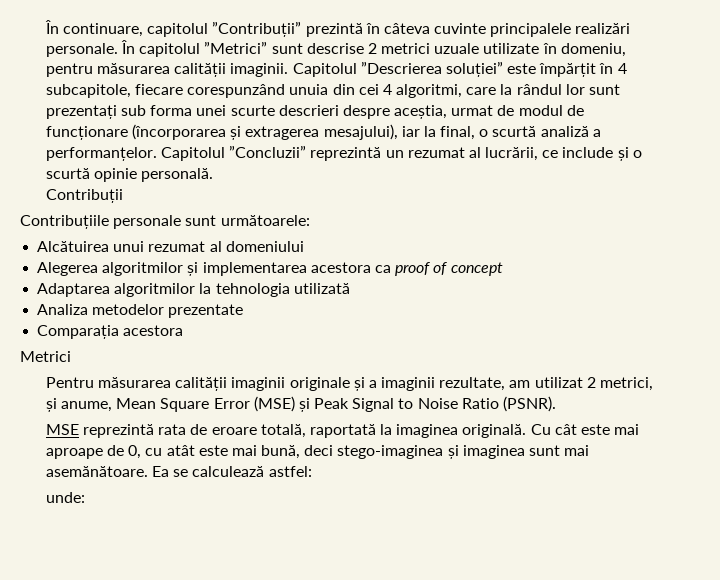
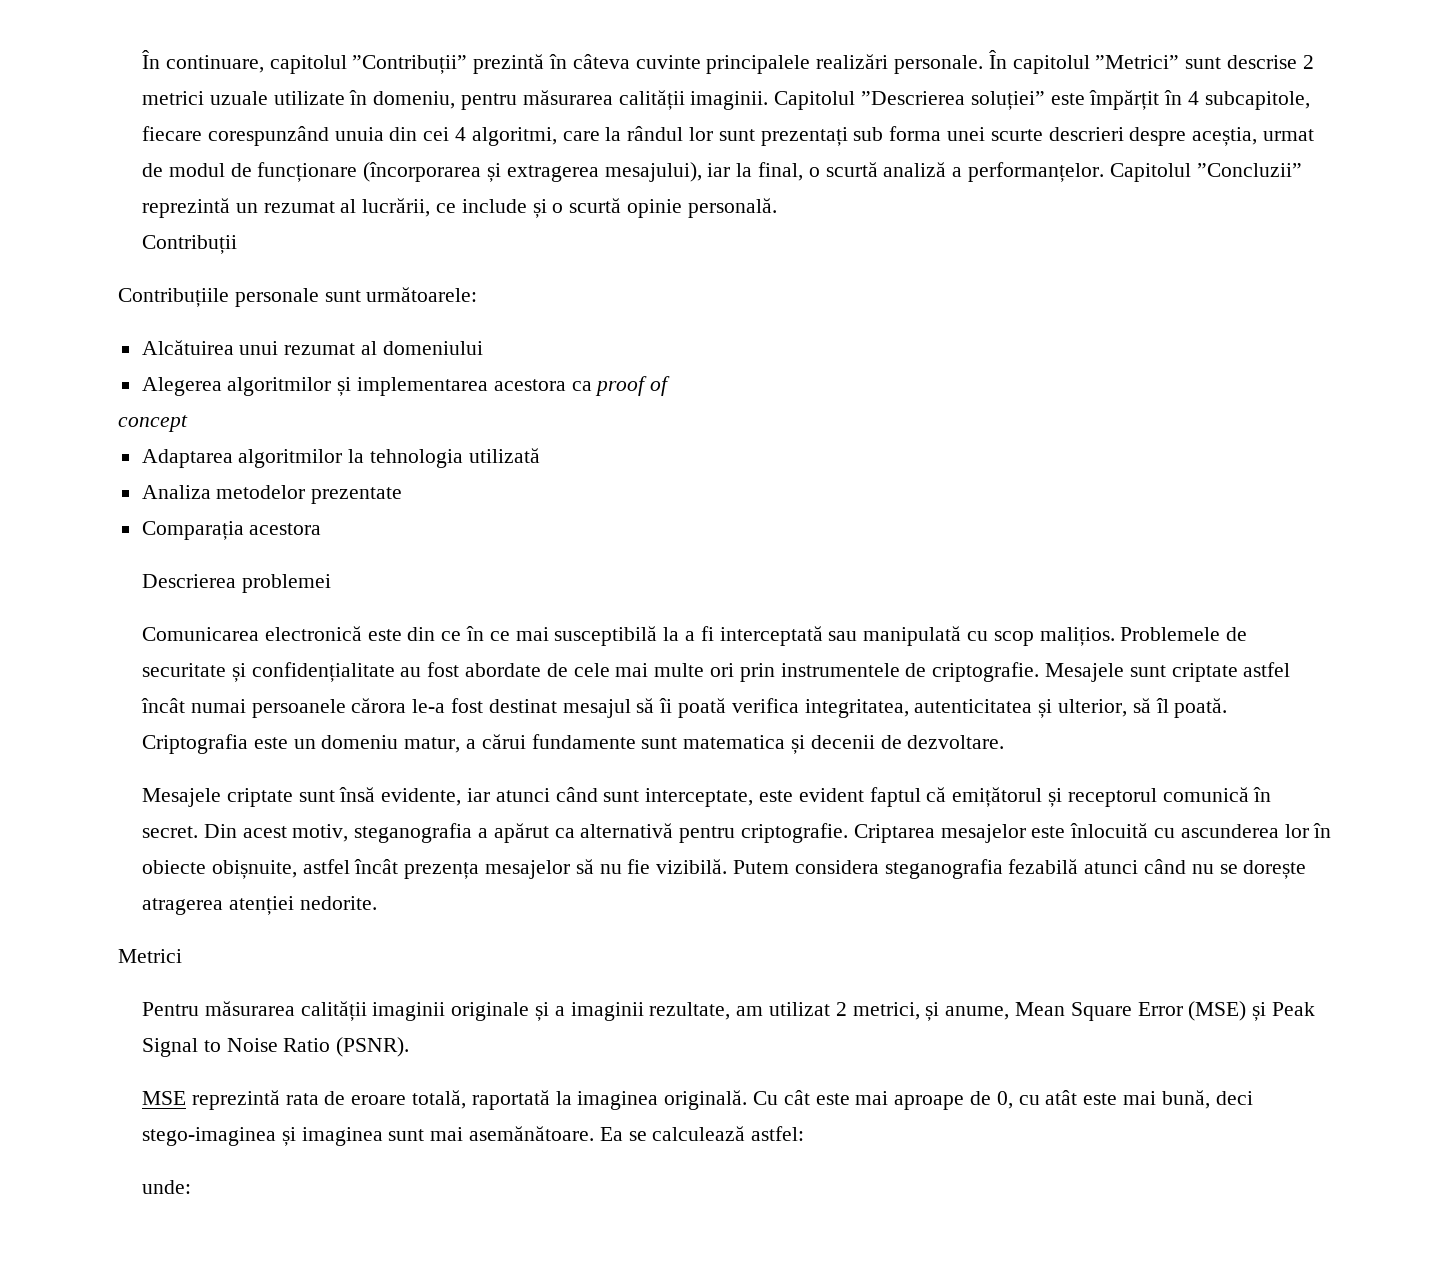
- Alegerea algoritmilor și implementarea acestora ca proof of concept
+ Alegerea algoritmilor și implementarea acestora ca proof of
+ concept
+ Descrierea problemei
+ Comunicarea electronică este din ce în ce mai susceptibilă la a fi interceptată sau manipulată cu scop malițios. Problemele de securitate și confidențialitate au fost abordate de cele mai multe ori prin instrumentele de criptografie. Mesajele sunt criptate astfel încât numai persoanele cărora le-a fost destinat mesajul să îi poată verifica integritatea, autenticitatea și ulterior, să îl poată. Criptografia este un domeniu matur, a cărui fundamente sunt matematica și decenii de dezvoltare.
+ Mesajele criptate sunt însă evidente, iar atunci când sunt interceptate, este evident faptul că emițătorul și receptorul comunică în secret. Din acest motiv, steganografia a apărut ca alternativă pentru criptografie. Criptarea mesajelor este înlocuită cu ascunderea lor în obiecte obișnuite, astfel încât prezența mesajelor să nu fie vizibilă. Putem considera steganografia fezabilă atunci când nu se dorește atragerea atenției nedorite.

